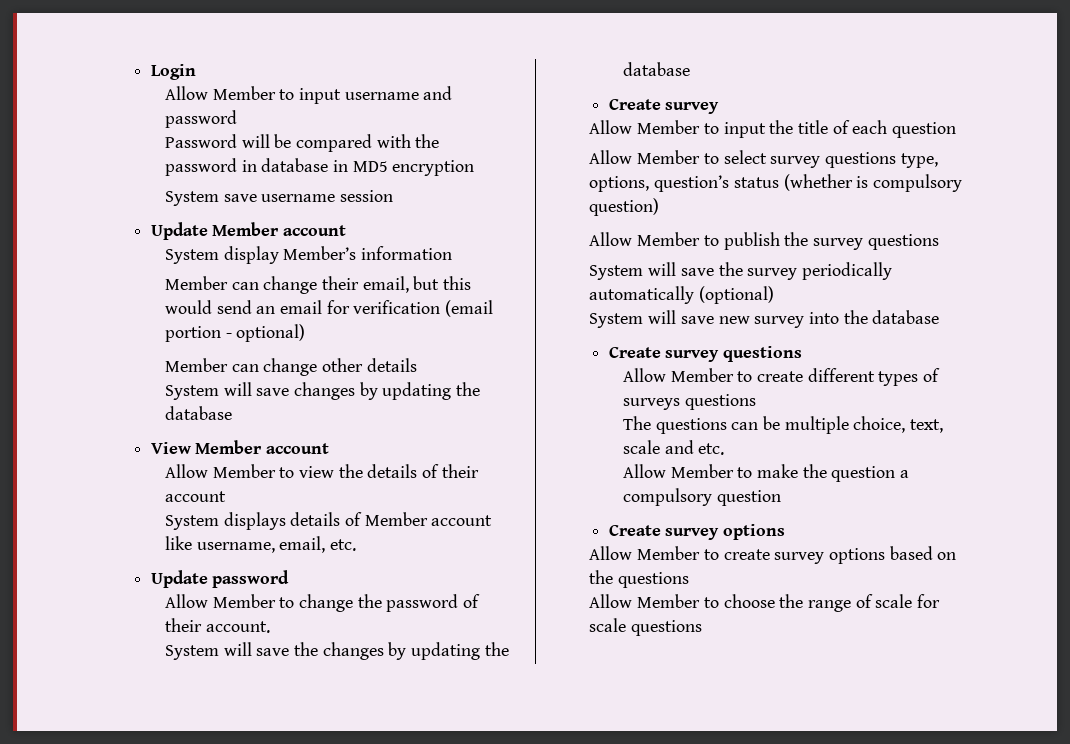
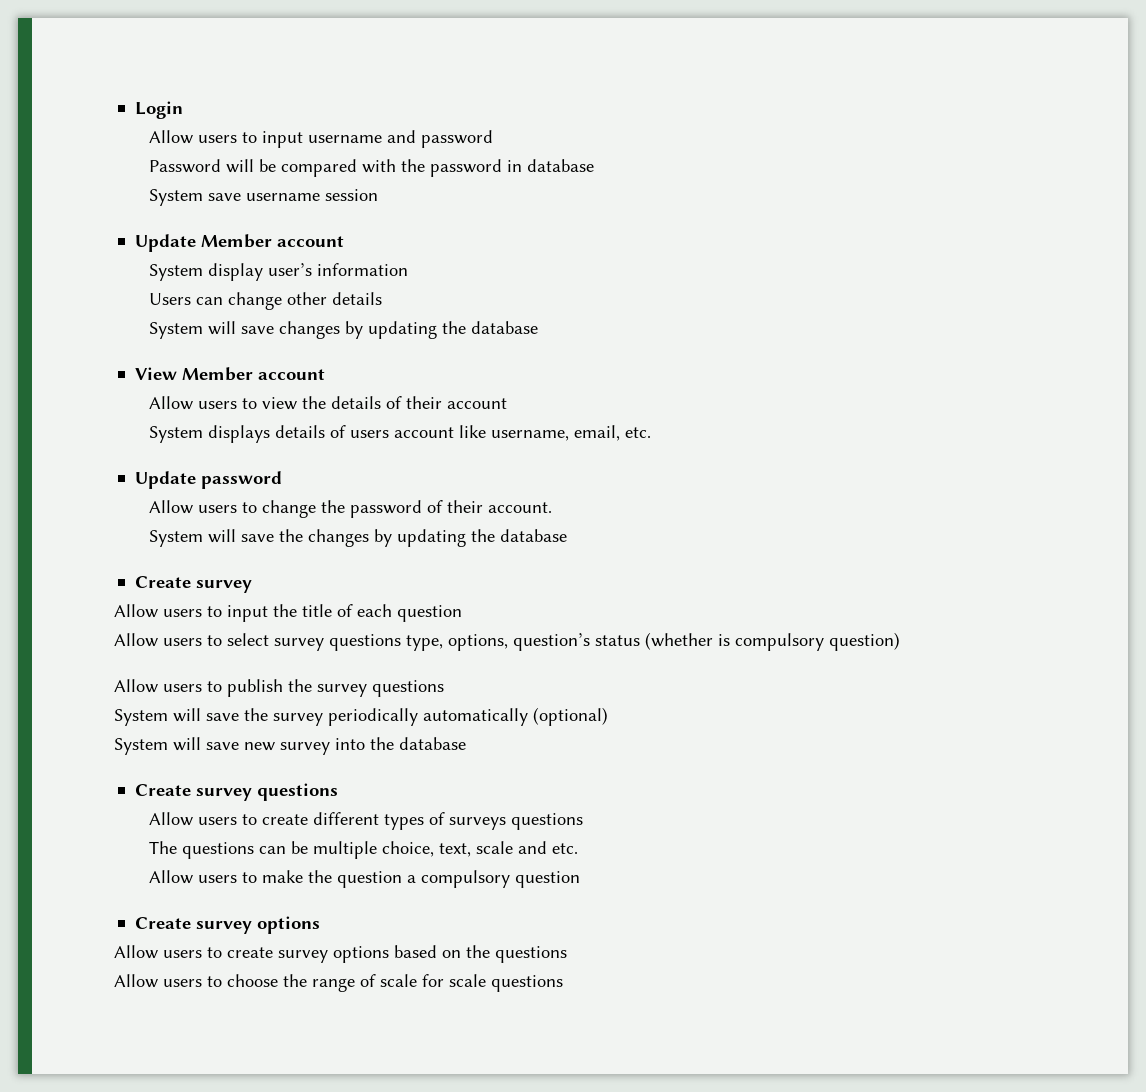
- Allow Member to input username and password
+ Allow users to input username and password
- Password will be compared with the password in database in MD5 encryption
+ Password will be compared with the password in database
- System display Member’s information
+ System display user’s information
- Member can change their email, but this would send an email for verification (email portion - optional)
- Member can change other details
+ Users can change other details
- Allow Member to view the details of their account
+ Allow users to view the details of their account
- System displays details of Member account like username, email, etc.
+ System displays details of users account like username, email, etc.
- Allow Member to change the password of their account.
+ Allow users to change the password of their account.
- Allow Member to input the title of each question
+ Allow users to input the title of each question
- Allow Member to select survey questions type, options, question’s status (whether is compulsory question)
+ Allow users to select survey questions type, options, question’s status (whether is compulsory question)
- Allow Member to publish the survey questions
+ Allow users to publish the survey questions
- Allow Member to create different types of surveys questions
+ Allow users to create different types of surveys questions
- Allow Member to make the question a compulsory question
+ Allow users to make the question a compulsory question
- Allow Member to create survey options based on the questions
+ Allow users to create survey options based on the questions
- Allow Member to choose the range of scale for scale questions
+ Allow users to choose the range of scale for scale questions

